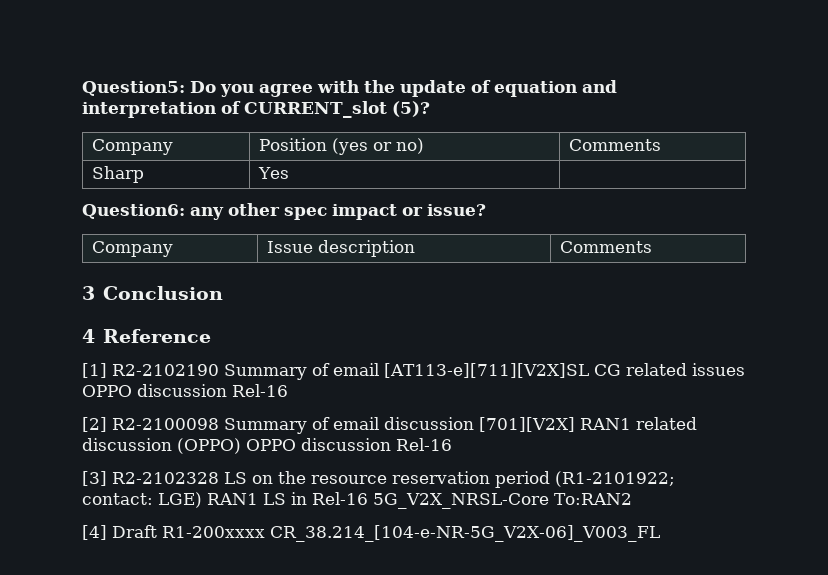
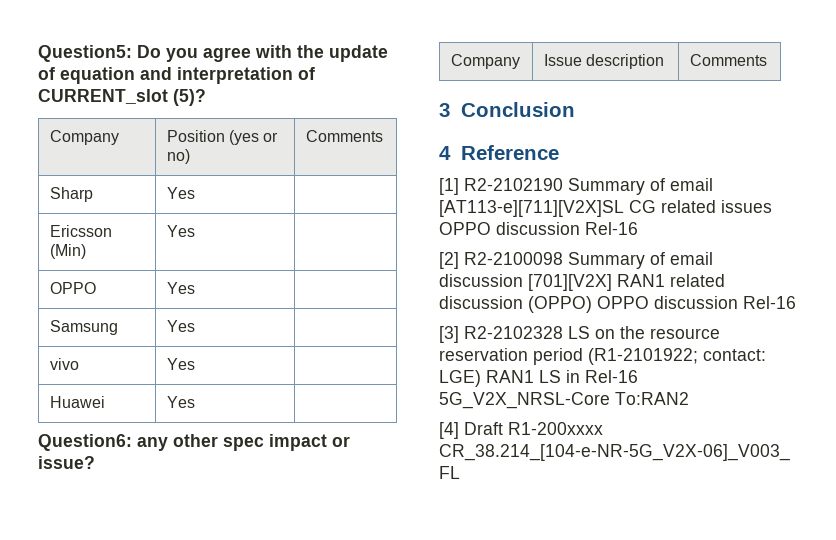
+ Ericsson (Min) | Yes |
+ OPPO | Yes |
+ Samsung | Yes |
+ vivo | Yes |
+ Huawei | Yes |

